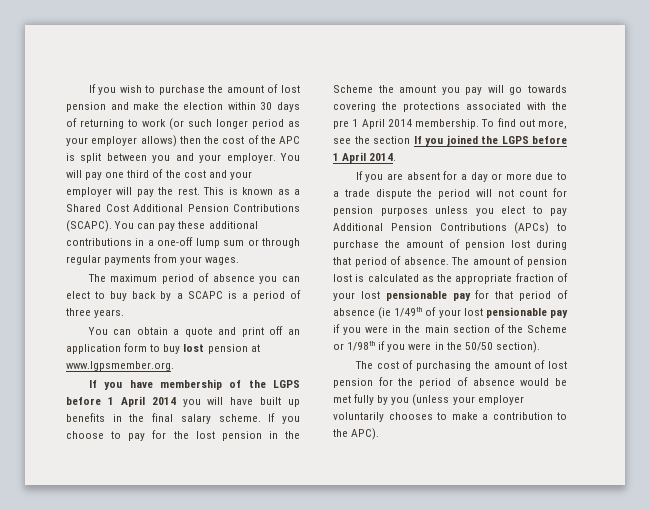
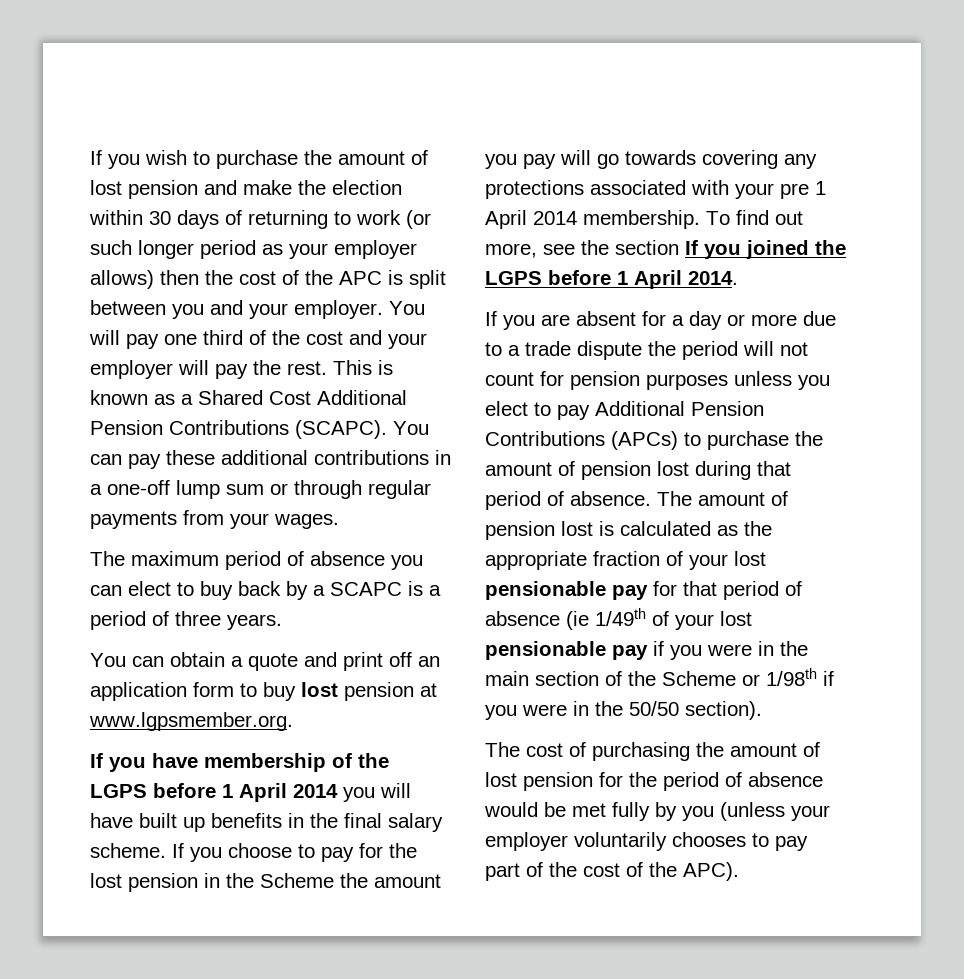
- If you choose to pay for the lost pension in the Scheme the amount you pay will go towards covering the protections associated with the pre 1 April 2014 membership.
+ If you choose to pay for the lost pension in the Scheme the amount you pay will go towards covering any protections associated with your pre 1 April 2014 membership.
- The cost of purchasing the amount of lost pension for the period of absence would be met fully by you (unless your employer voluntarily chooses to make a contribution to the APC).
+ The cost of purchasing the amount of lost pension for the period of absence would be met fully by you (unless your employer voluntarily chooses to pay part of the cost of the APC).

